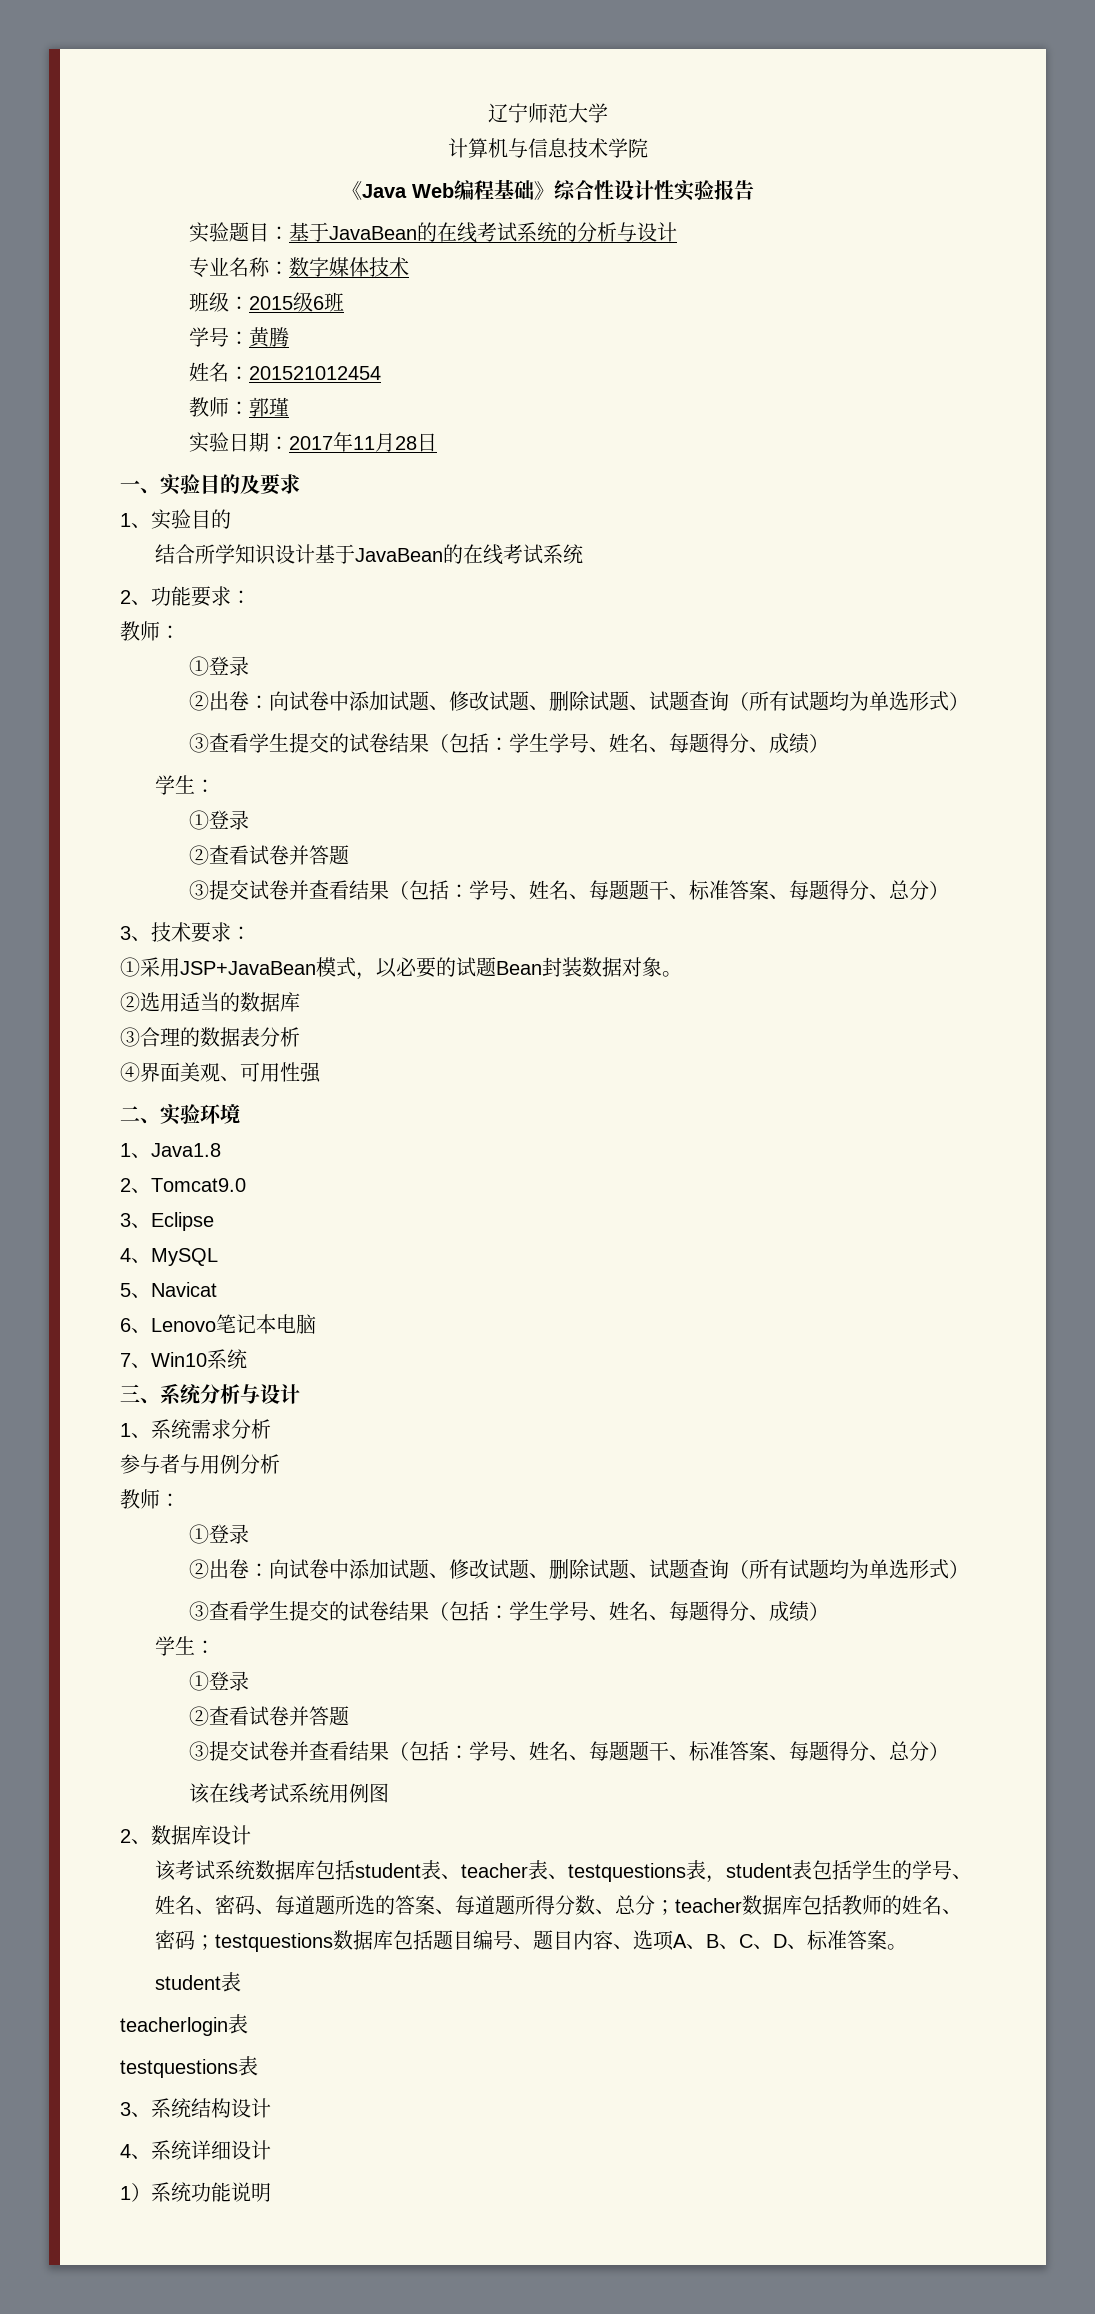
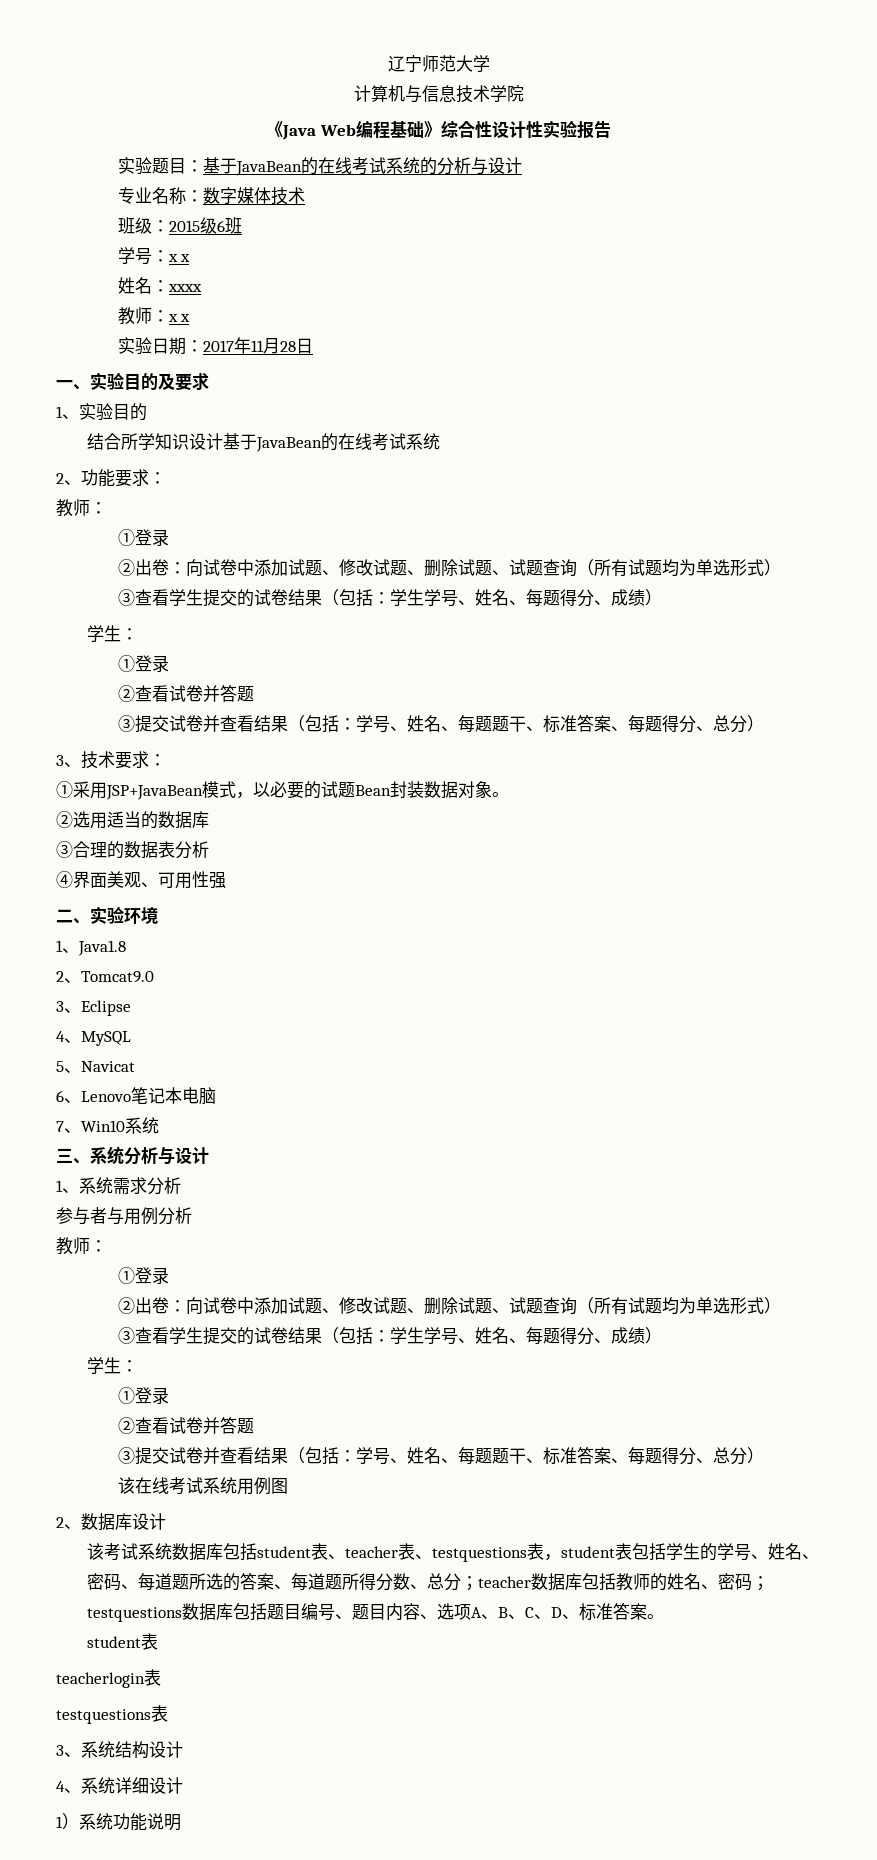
- 学号：黄腾
+ 学号：x x
- 姓名：201521012454
- 教师：郭瑾
+ 姓名：xxxx
+ 教师：x x

